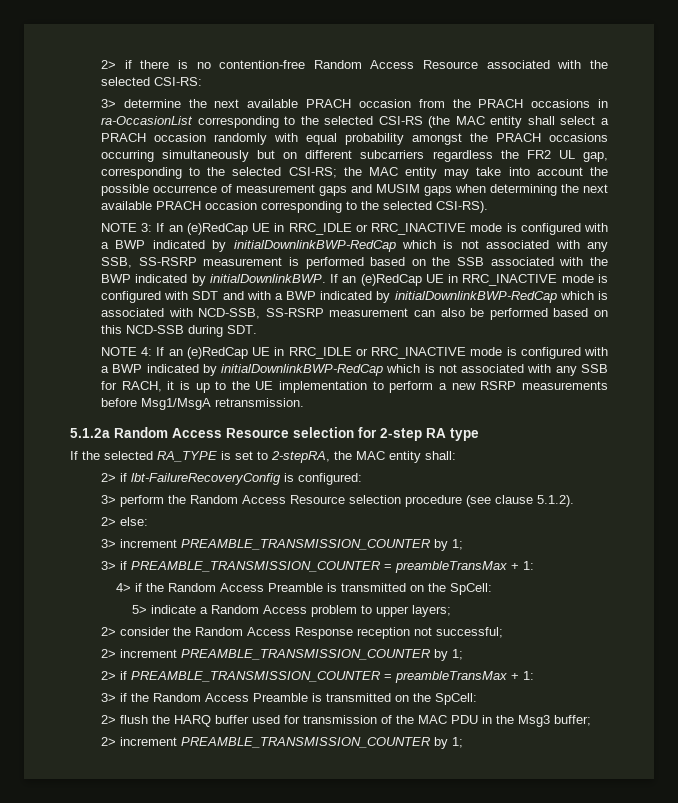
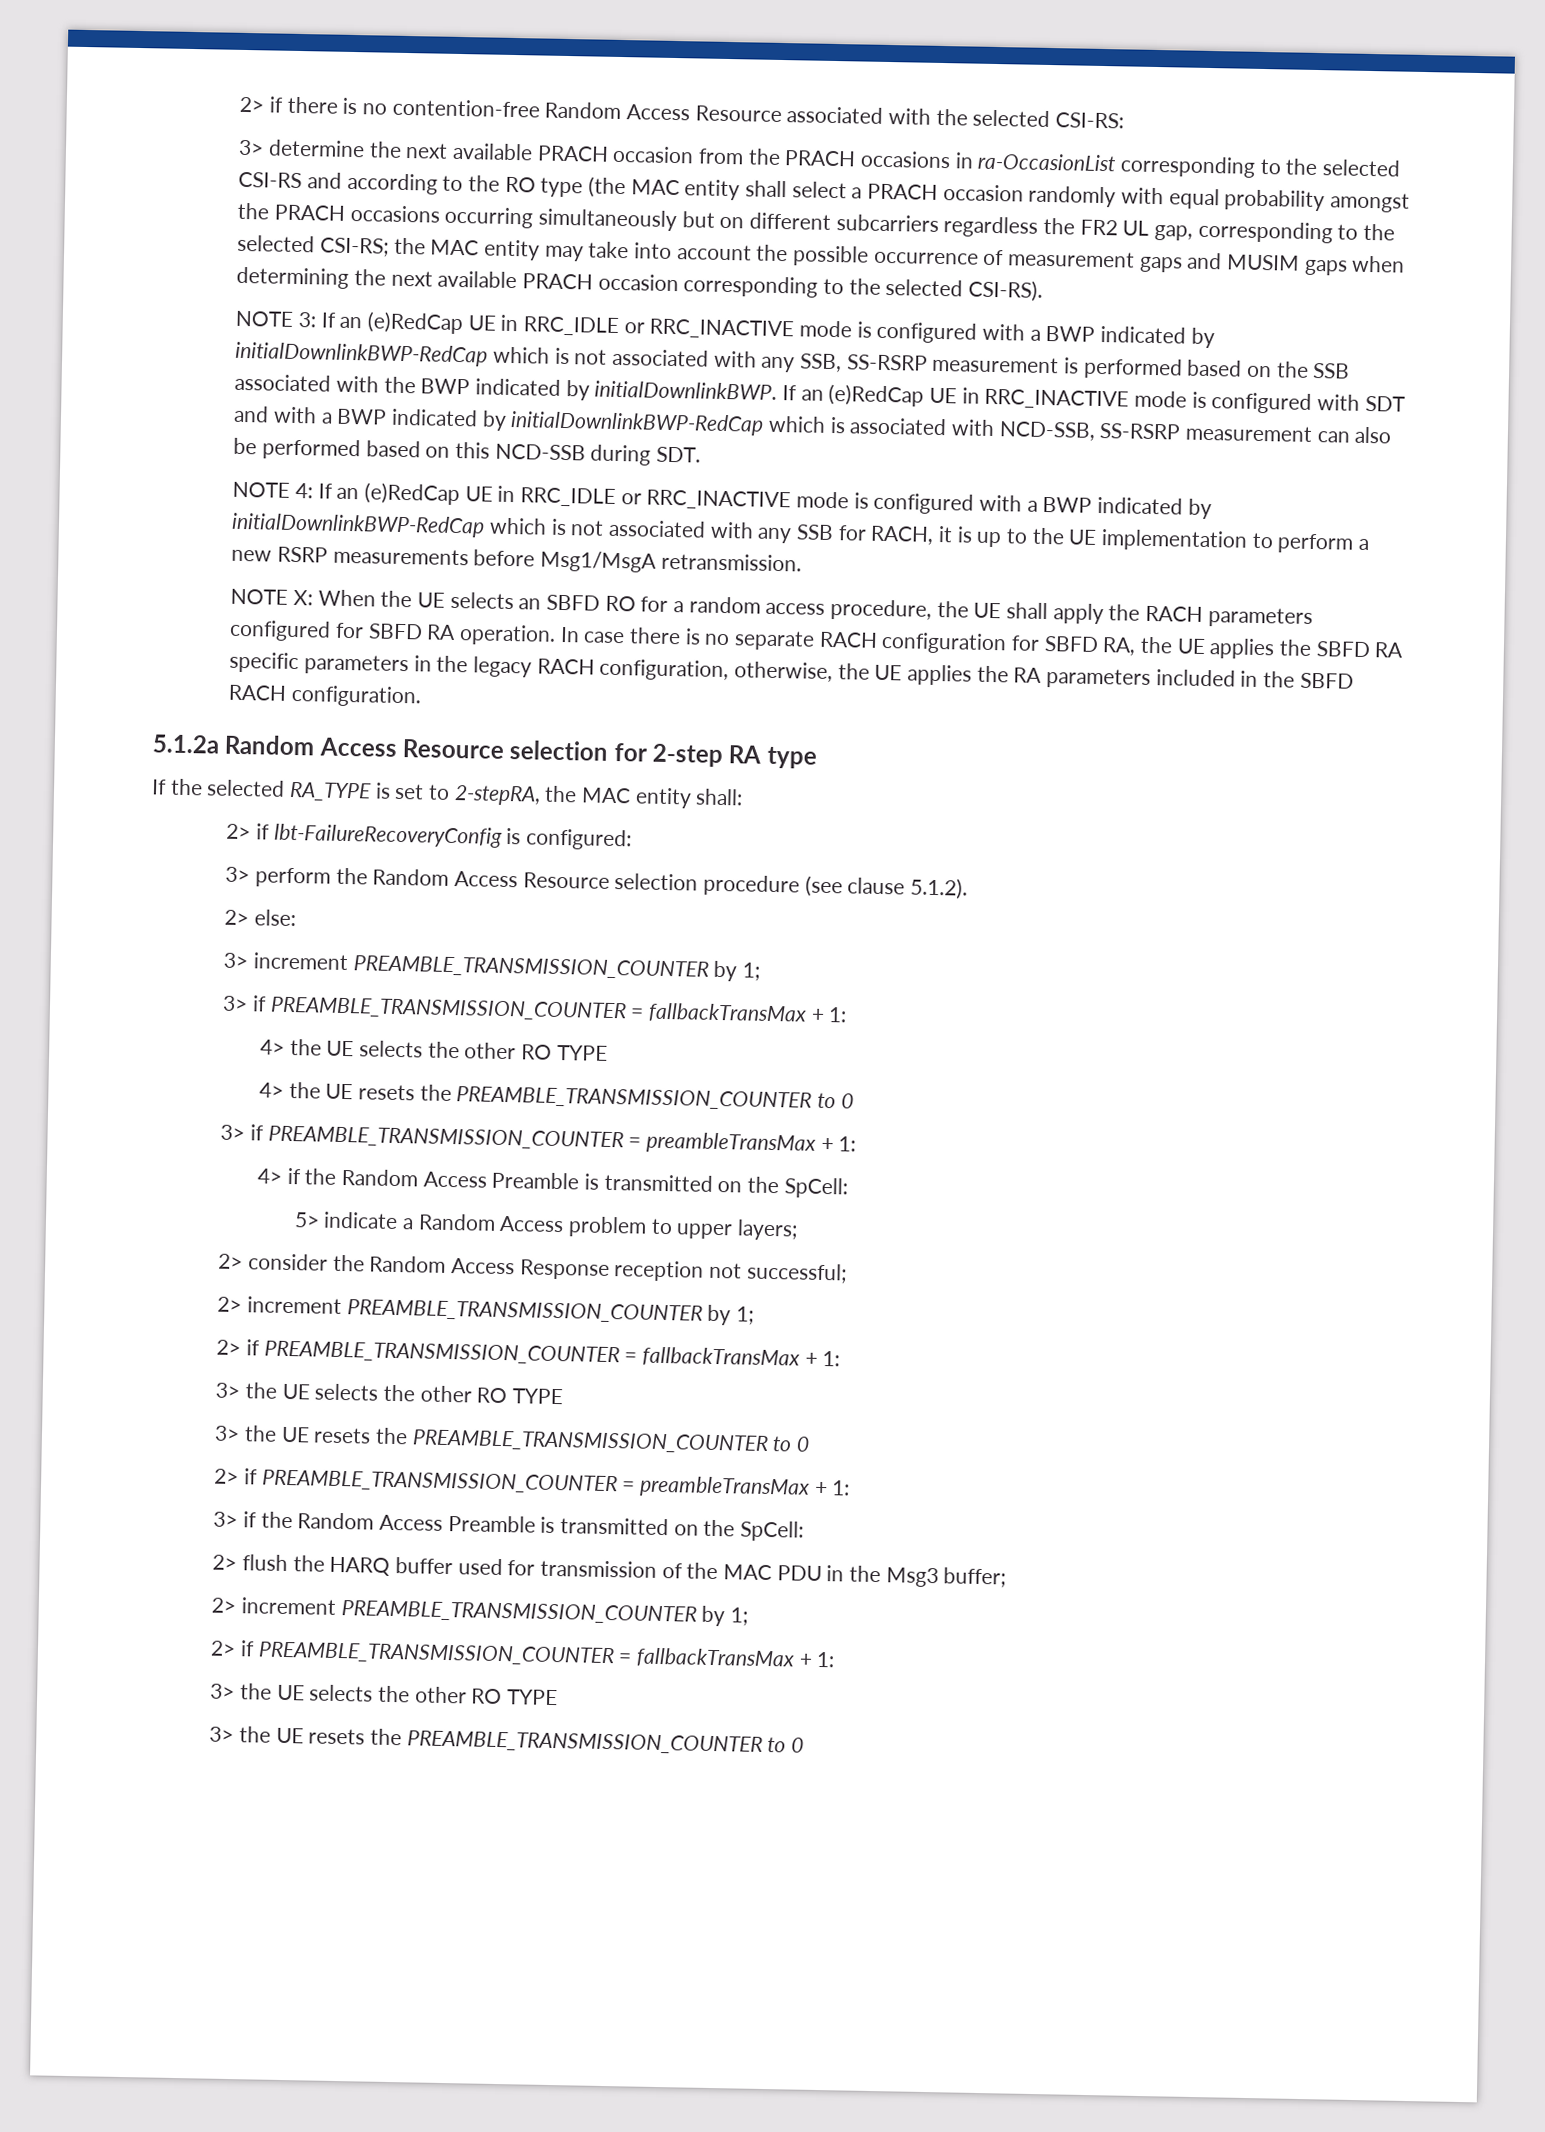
- 3> determine the next available PRACH occasion from the PRACH occasions in ra-OccasionList corresponding to the selected CSI-RS (the MAC entity shall select a PRACH occasion randomly with equal probability amongst the PRACH occasions occurring simultaneously but on different subcarriers regardless the FR2 UL gap, corresponding to the selected CSI-RS;
+ 3> determine the next available PRACH occasion from the PRACH occasions in ra-OccasionList corresponding to the selected CSI-RS and according to the RO type (the MAC entity shall select a PRACH occasion randomly with equal probability amongst the PRACH occasions occurring simultaneously but on different subcarriers regardless the FR2 UL gap, corresponding to the selected CSI-RS;
+ NOTE X: When the UE selects an SBFD RO for a random access procedure, the UE shall apply the RACH parameters configured for SBFD RA operation. In case there is no separate RACH configuration for SBFD RA, the UE applies the SBFD RA specific parameters in the legacy RACH configuration, otherwise, the UE applies the RA parameters included in the SBFD RACH configuration.
+ 3> if PREAMBLE_TRANSMISSION_COUNTER = fallbackTransMax + 1:
+ 4> the UE selects the other RO TYPE
+ 4> the UE resets the PREAMBLE_TRANSMISSION_COUNTER to 0
  2> consider the Random Access Response reception not successful;
  2> increment PREAMBLE_TRANSMISSION_COUNTER by 1;
+ 2> if PREAMBLE_TRANSMISSION_COUNTER = fallbackTransMax + 1:
+ 3> the UE selects the other RO TYPE
+ 3> the UE resets the PREAMBLE_TRANSMISSION_COUNTER to 0
  2> flush the HARQ buffer used for transmission of the MAC PDU in the Msg3 buffer;
  2> increment PREAMBLE_TRANSMISSION_COUNTER by 1;
+ 2> if PREAMBLE_TRANSMISSION_COUNTER = fallbackTransMax + 1:
+ 3> the UE selects the other RO TYPE
+ 3> the UE resets the PREAMBLE_TRANSMISSION_COUNTER to 0

